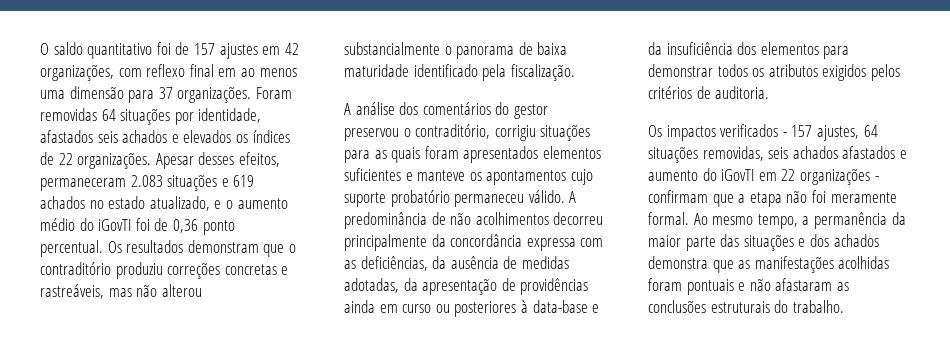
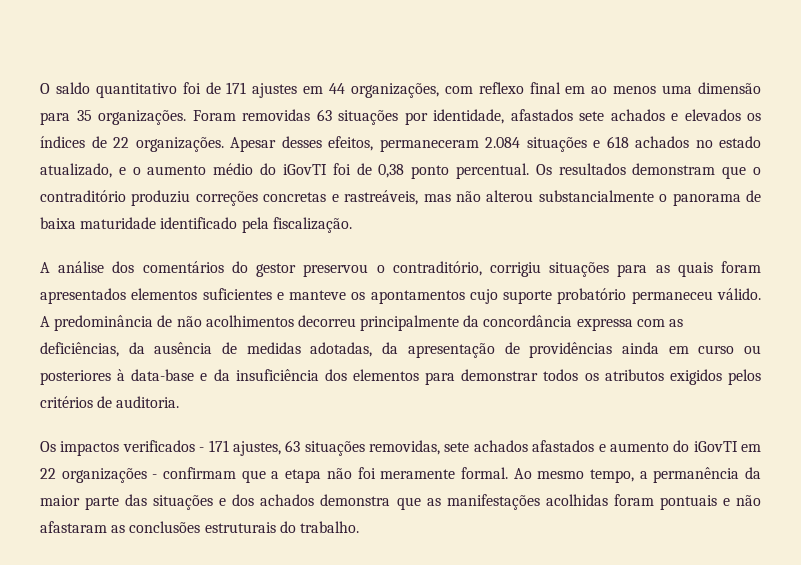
- O saldo quantitativo foi de 157 ajustes em 42 organizações, com reflexo final em ao menos uma dimensão para 37 organizações.
+ O saldo quantitativo foi de 171 ajustes em 44 organizações, com reflexo final em ao menos uma dimensão para 35 organizações.
- Foram removidas 64 situações por identidade, afastados seis achados e elevados os índices de 22 organizações.
+ Foram removidas 63 situações por identidade, afastados sete achados e elevados os índices de 22 organizações.
- Apesar desses efeitos, permaneceram 2.083 situações e 619 achados no estado atualizado, e o aumento médio do iGovTI foi de 0,36 ponto percentual.
+ Apesar desses efeitos, permaneceram 2.084 situações e 618 achados no estado atualizado, e o aumento médio do iGovTI foi de 0,38 ponto percentual.
- Os impactos verificados - 157 ajustes, 64 situações removidas, seis achados afastados e aumento do iGovTI em 22 organizações - confirmam que a etapa não foi meramente formal.
+ Os impactos verificados - 171 ajustes, 63 situações removidas, sete achados afastados e aumento do iGovTI em 22 organizações - confirmam que a etapa não foi meramente formal.

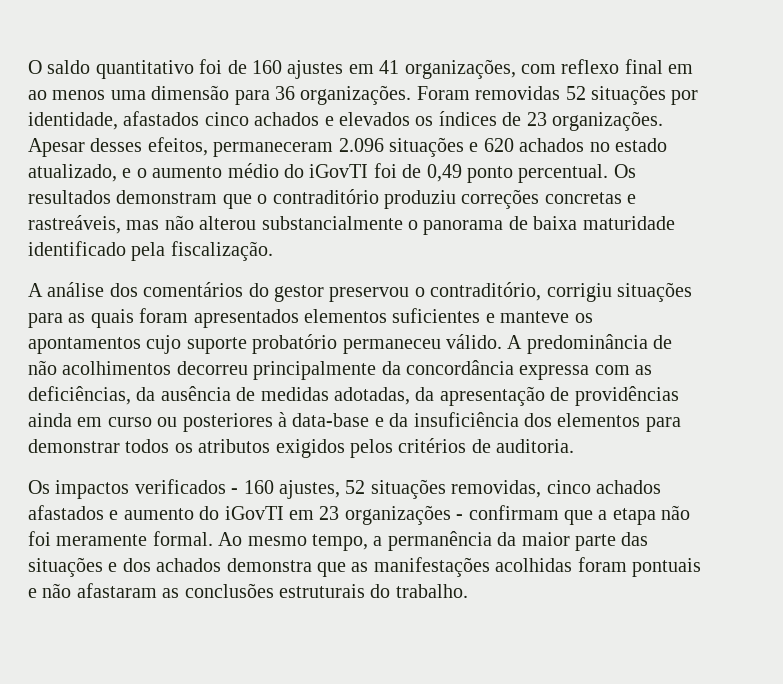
- O saldo quantitativo foi de 171 ajustes em 44 organizações, com reflexo final em ao menos uma dimensão para 35 organizações.
+ O saldo quantitativo foi de 160 ajustes em 41 organizações, com reflexo final em ao menos uma dimensão para 36 organizações.
- Foram removidas 63 situações por identidade, afastados sete achados e elevados os índices de 22 organizações.
+ Foram removidas 52 situações por identidade, afastados cinco achados e elevados os índices de 23 organizações.
- Apesar desses efeitos, permaneceram 2.084 situações e 618 achados no estado atualizado, e o aumento médio do iGovTI foi de 0,38 ponto percentual.
+ Apesar desses efeitos, permaneceram 2.096 situações e 620 achados no estado atualizado, e o aumento médio do iGovTI foi de 0,49 ponto percentual.
- Os impactos verificados - 171 ajustes, 63 situações removidas, sete achados afastados e aumento do iGovTI em 22 organizações - confirmam que a etapa não foi meramente formal.
+ Os impactos verificados - 160 ajustes, 52 situações removidas, cinco achados afastados e aumento do iGovTI em 23 organizações - confirmam que a etapa não foi meramente formal.

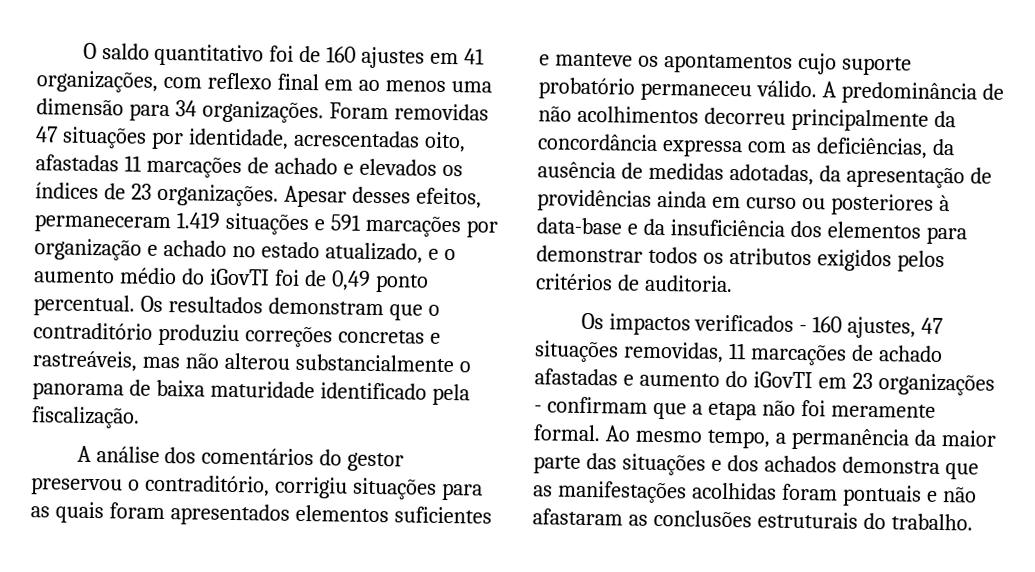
- O saldo quantitativo foi de 160 ajustes em 41 organizações, com reflexo final em ao menos uma dimensão para 36 organizações.
+ O saldo quantitativo foi de 160 ajustes em 41 organizações, com reflexo final em ao menos uma dimensão para 34 organizações.
- Foram removidas 52 situações por identidade, afastados cinco achados e elevados os índices de 23 organizações.
+ Foram removidas 47 situações por identidade, acrescentadas oito, afastadas 11 marcações de achado e elevados os índices de 23 organizações.
- Apesar desses efeitos, permaneceram 2.096 situações e 620 achados no estado atualizado, e o aumento médio do iGovTI foi de 0,49 ponto percentual.
+ Apesar desses efeitos, permaneceram 1.419 situações e 591 marcações por organização e achado no estado atualizado, e o aumento médio do iGovTI foi de 0,49 ponto percentual.
- Os impactos verificados - 160 ajustes, 52 situações removidas, cinco achados afastados e aumento do iGovTI em 23 organizações - confirmam que a etapa não foi meramente formal.
+ Os impactos verificados - 160 ajustes, 47 situações removidas, 11 marcações de achado afastadas e aumento do iGovTI em 23 organizações - confirmam que a etapa não foi meramente formal.

